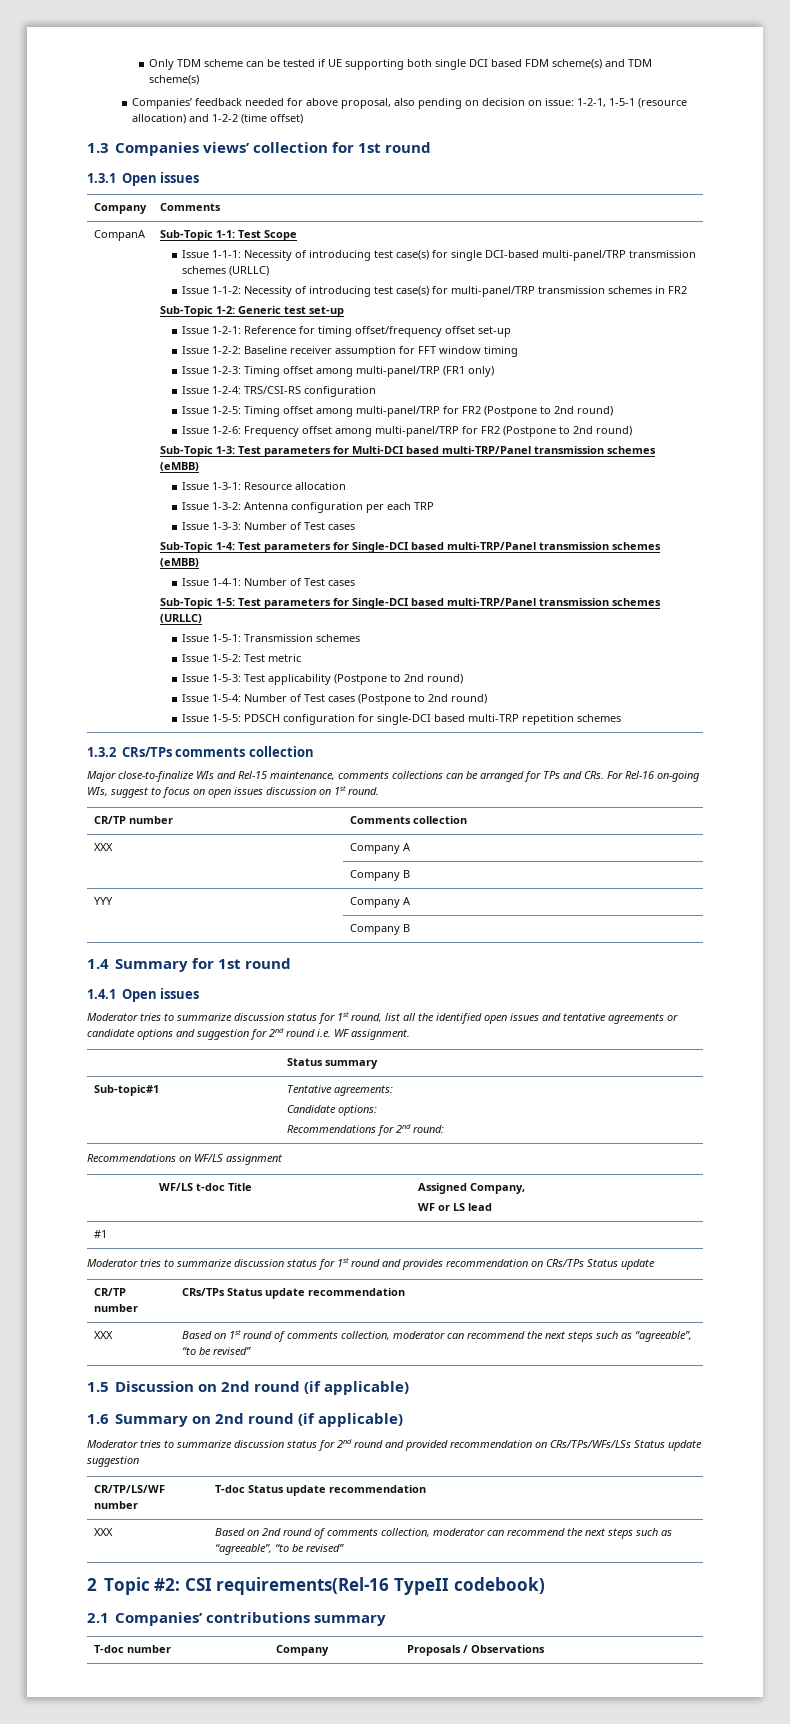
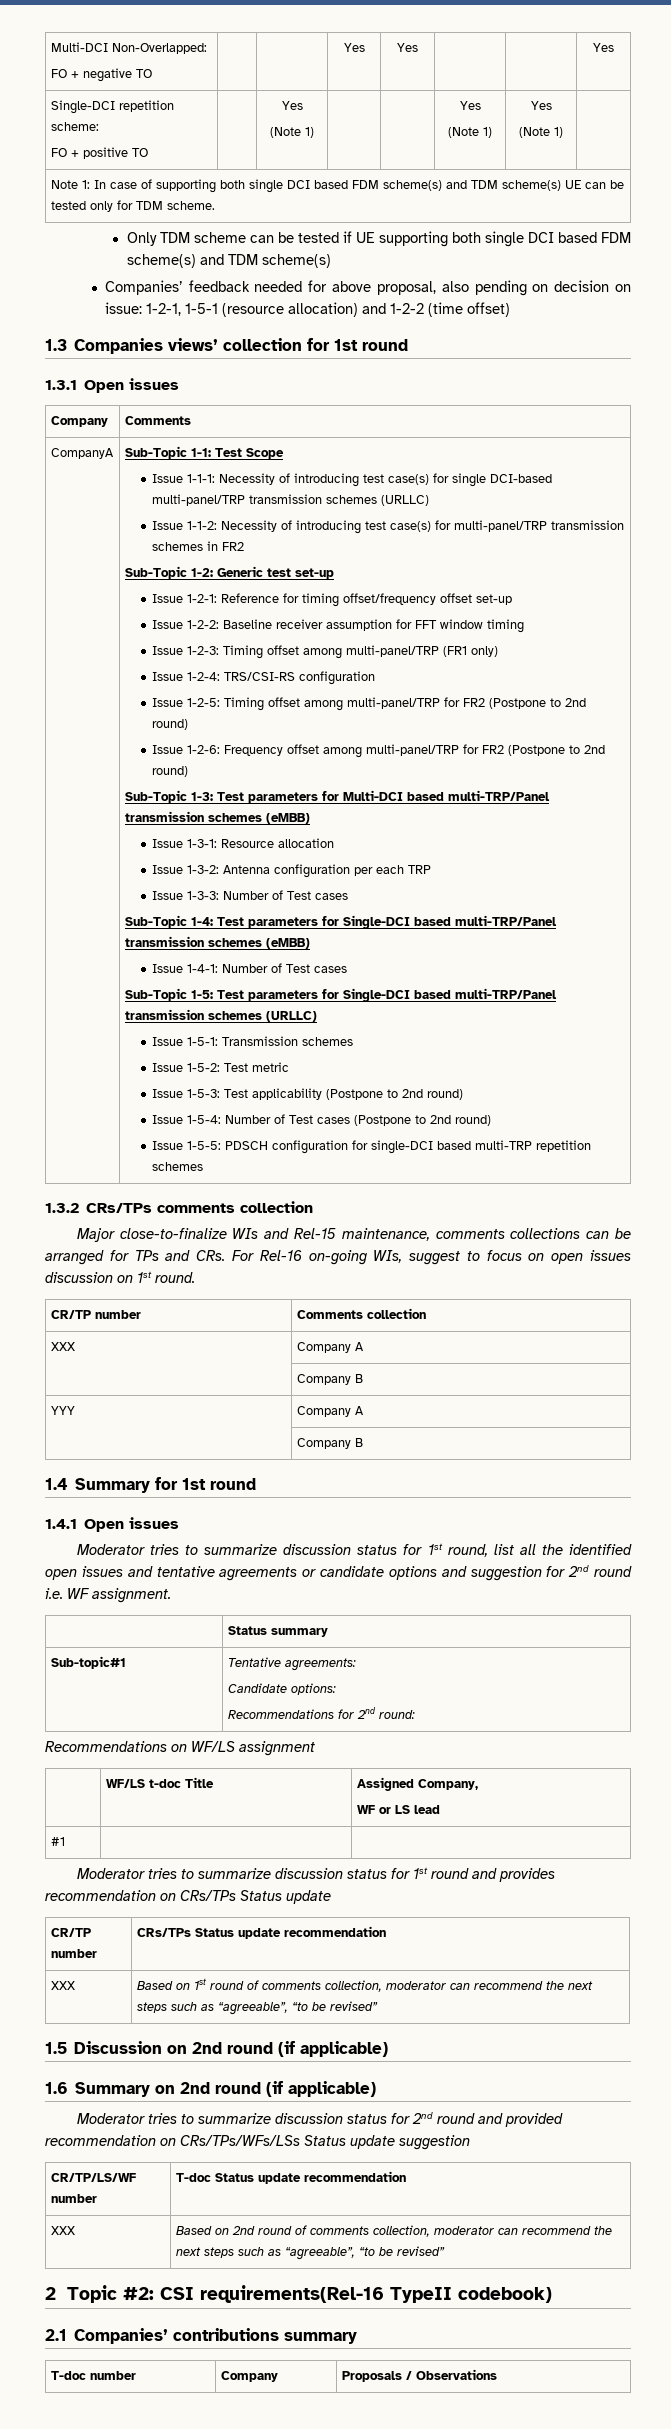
+ Multi-DCI Non-Overlapped:
+ FO + negative TO | | | Yes | Yes | | | Yes
+ Single-DCI repetition scheme:
+ FO + positive TO | | Yes
+ (Note 1) | | | Yes
+ (Note 1) | Yes
+ (Note 1) |
+ Note 1: In case of supporting both single DCI based FDM scheme(s) and TDM scheme(s) UE can be tested only for TDM scheme.
- CompanA
+ CompanyA

